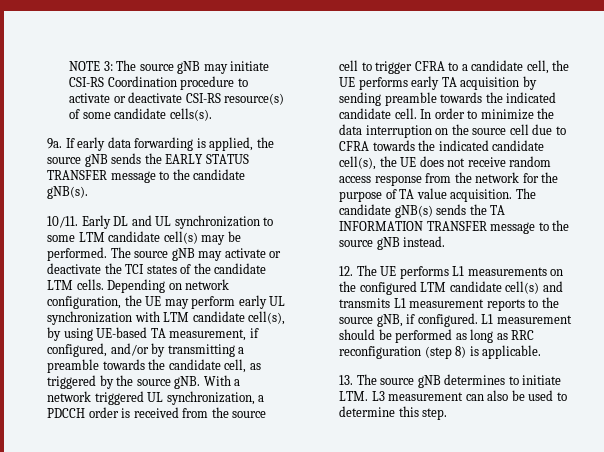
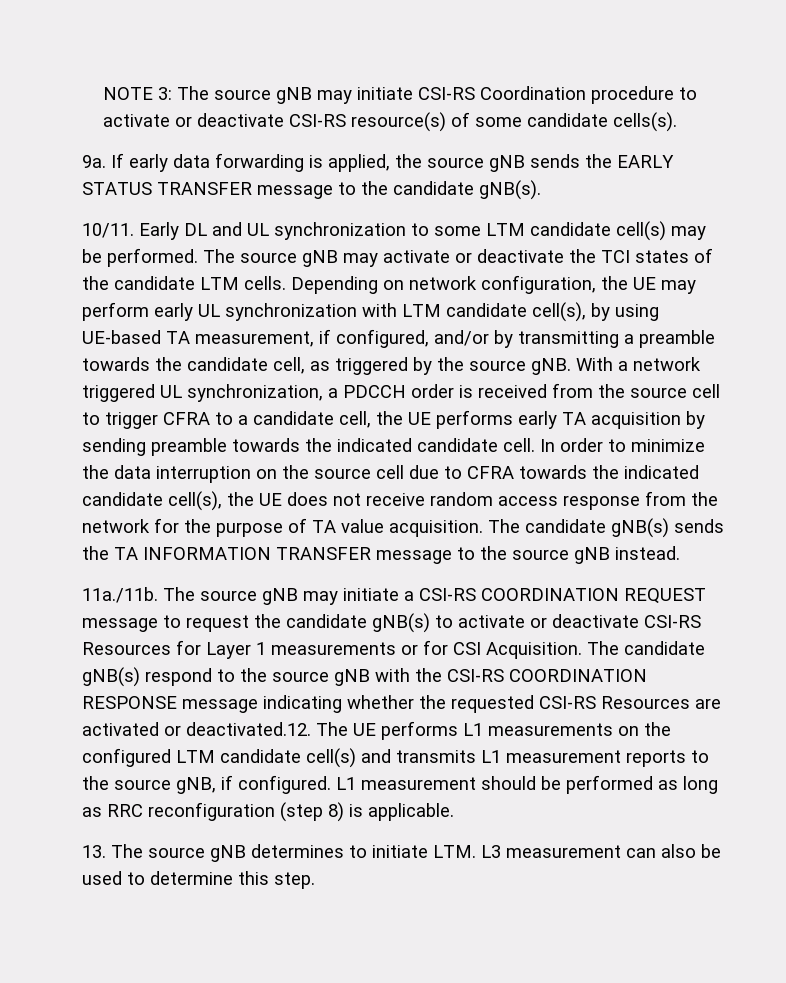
- 12. The UE performs L1 measurements on the configured LTM candidate cell(s) and transmits L1 measurement reports to the source gNB, if configured.
+ 11a./11b. The source gNB may initiate a CSI-RS COORDINATION REQUEST message to request the candidate gNB(s) to activate or deactivate CSI-RS Resources for Layer 1 measurements or for CSI Acquisition. The candidate gNB(s) respond to the source gNB with the CSI-RS COORDINATION RESPONSE message indicating whether the requested CSI-RS Resources are activated or deactivated.12. The UE performs L1 measurements on the configured LTM candidate cell(s) and transmits L1 measurement reports to the source gNB, if configured.

